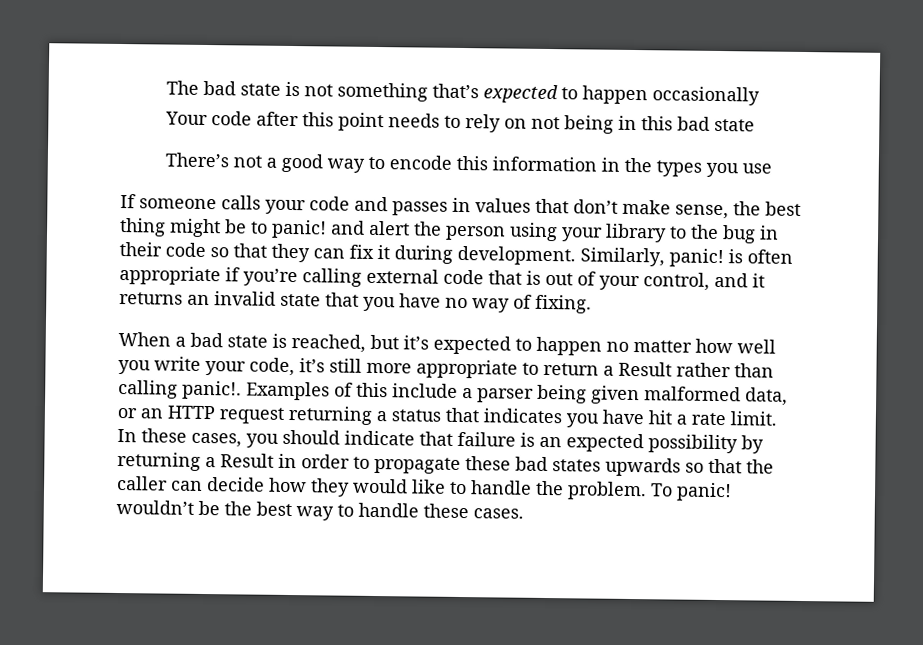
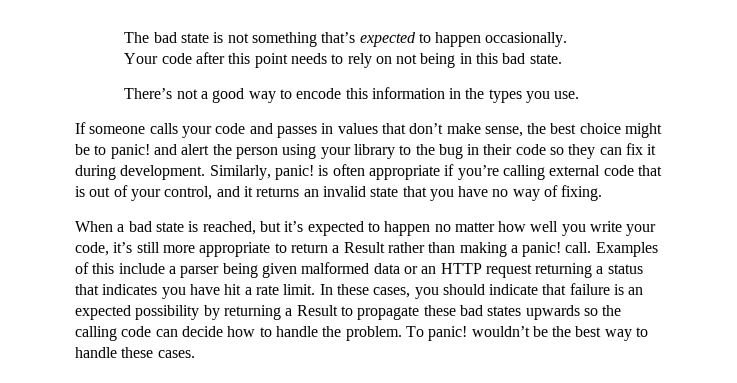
- The bad state is not something that’s expected to happen occasionally
+ The bad state is not something that’s expected to happen occasionally.
- Your code after this point needs to rely on not being in this bad state
+ Your code after this point needs to rely on not being in this bad state.
- There’s not a good way to encode this information in the types you use
+ There’s not a good way to encode this information in the types you use.
- If someone calls your code and passes in values that don’t make sense, the best thing might be to panic! and alert the person using your library to the bug in their code so that they can fix it during development.
+ If someone calls your code and passes in values that don’t make sense, the best choice might be to panic! and alert the person using your library to the bug in their code so they can fix it during development.
- When a bad state is reached, but it’s expected to happen no matter how well you write your code, it’s still more appropriate to return a Result rather than calling panic!.
+ When a bad state is reached, but it’s expected to happen no matter how well you write your code, it’s still more appropriate to return a Result rather than making a panic! call.
- Examples of this include a parser being given malformed data, or an HTTP request returning a status that indicates you have hit a rate limit.
+ Examples of this include a parser being given malformed data or an HTTP request returning a status that indicates you have hit a rate limit.
- In these cases, you should indicate that failure is an expected possibility by returning a Result in order to propagate these bad states upwards so that the caller can decide how they would like to handle the problem.
+ In these cases, you should indicate that failure is an expected possibility by returning a Result to propagate these bad states upwards so the calling code can decide how to handle the problem.

